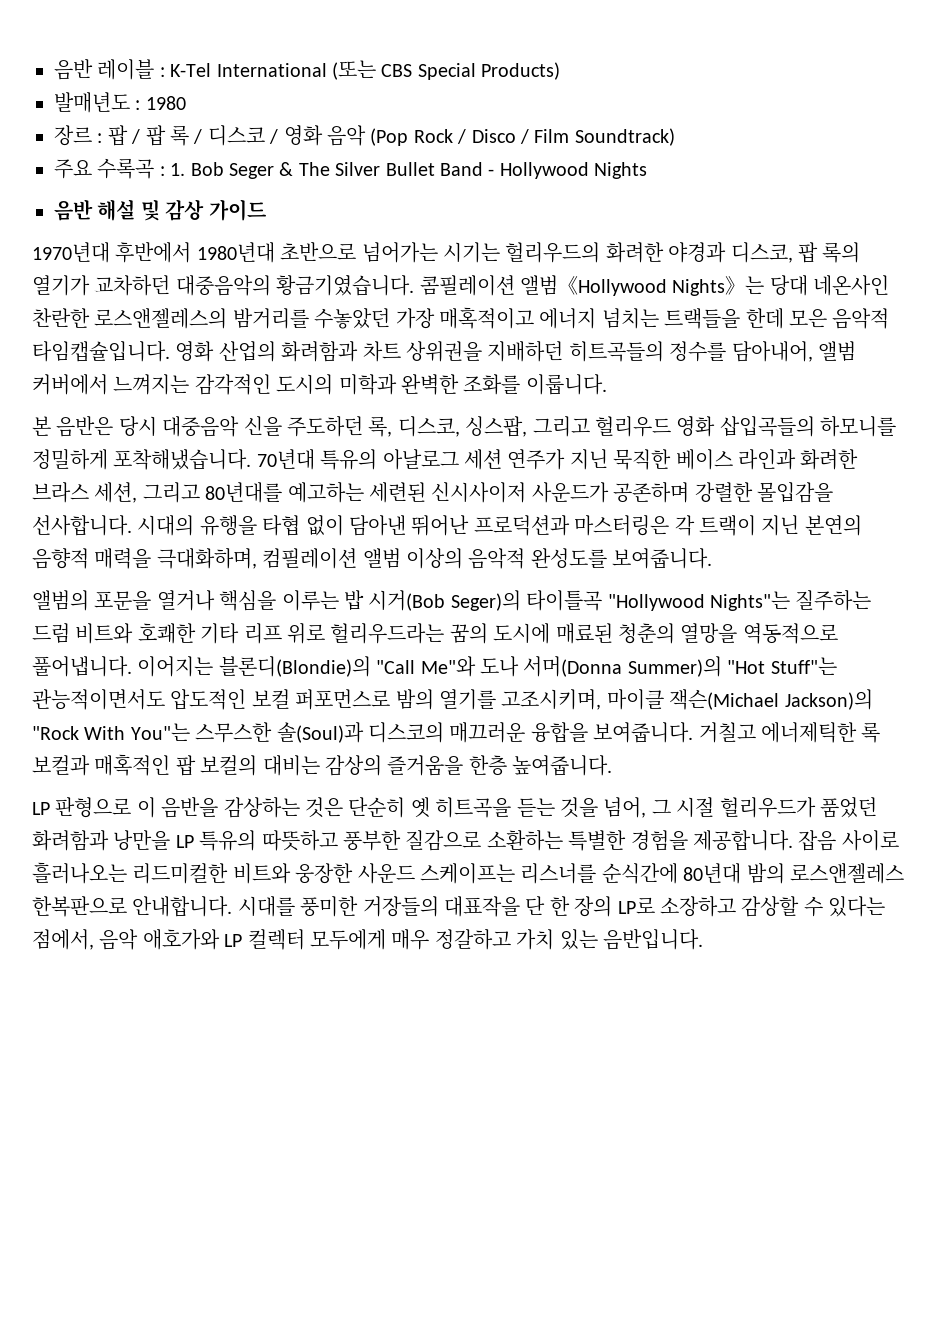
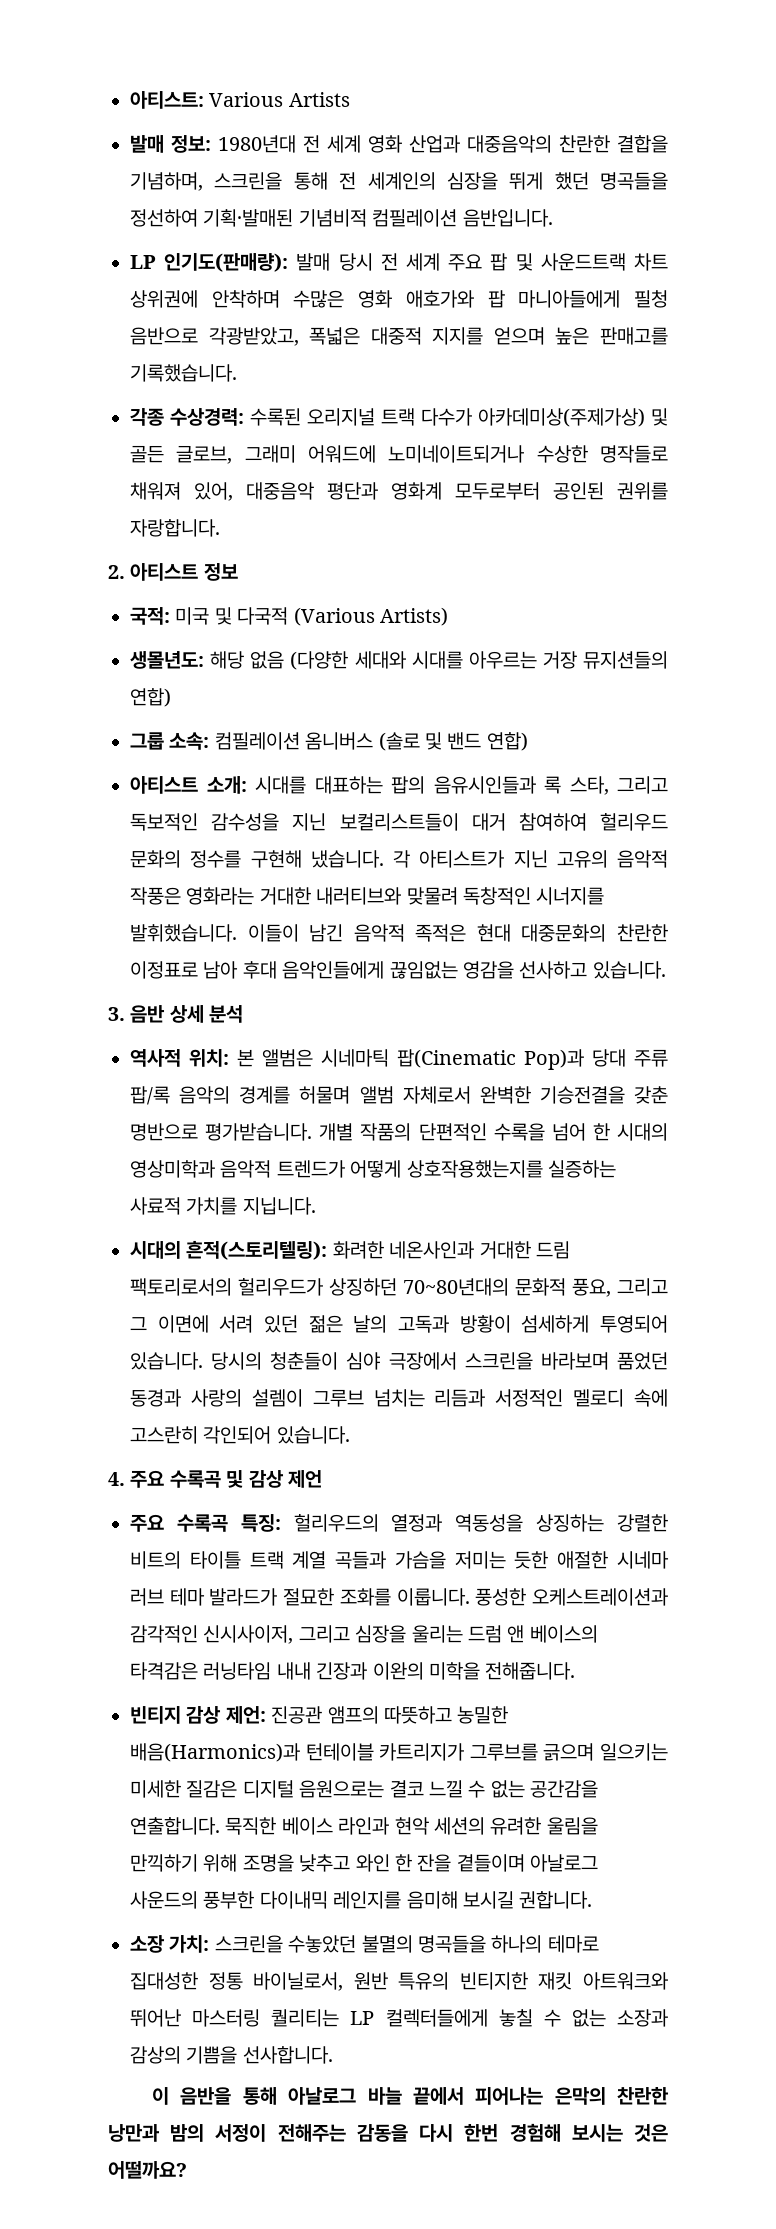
- 음반 레이블 : K-Tel International (또는 CBS Special Products)
- 발매년도 : 1980
- 장르 : 팝 / 팝 록 / 디스코 / 영화 음악 (Pop Rock / Disco / Film Soundtrack)
- 주요 수록곡 : 1. Bob Seger & The Silver Bullet Band - Hollywood Nights
- 음반 해설 및 감상 가이드
- 1970년대 후반에서 1980년대 초반으로 넘어가는 시기는 헐리우드의 화려한 야경과 디스코, 팝 록의 열기가 교차하던 대중음악의 황금기였습니다. 콤필레이션 앨범《Hollywood Nights》는 당대 네온사인 찬란한 로스앤젤레스의 밤거리를 수놓았던 가장 매혹적이고 에너지 넘치는 트랙들을 한데 모은 음악적 타임캡슐입니다. 영화 산업의 화려함과 차트 상위권을 지배하던 히트곡들의 정수를 담아내어, 앨범 커버에서 느껴지는 감각적인 도시의 미학과 완벽한 조화를 이룹니다.
- 본 음반은 당시 대중음악 신을 주도하던 록, 디스코, 싱스팝, 그리고 헐리우드 영화 삽입곡들의 하모니를 정밀하게 포착해냈습니다. 70년대 특유의 아날로그 세션 연주가 지닌 묵직한 베이스 라인과 화려한 브라스 세션, 그리고 80년대를 예고하는 세련된 신시사이저 사운드가 공존하며 강렬한 몰입감을 선사합니다. 시대의 유행을 타협 없이 담아낸 뛰어난 프로덕션과 마스터링은 각 트랙이 지닌 본연의 음향적 매력을 극대화하며, 컴필레이션 앨범 이상의 음악적 완성도를 보여줍니다.
- 앨범의 포문을 열거나 핵심을 이루는 밥 시거(Bob Seger)의 타이틀곡 "Hollywood Nights"는 질주하는 드럼 비트와 호쾌한 기타 리프 위로 헐리우드라는 꿈의 도시에 매료된 청춘의 열망을 역동적으로 풀어냅니다. 이어지는 블론디(Blondie)의 "Call Me"와 도나 서머(Donna Summer)의 "Hot Stuff"는 관능적이면서도 압도적인 보컬 퍼포먼스로 밤의 열기를 고조시키며, 마이클 잭슨(Michael Jackson)의 "Rock With You"는 스무스한 솔(Soul)과 디스코의 매끄러운 융합을 보여줍니다. 거칠고 에너제틱한 록 보컬과 매혹적인 팝 보컬의 대비는 감상의 즐거움을 한층 높여줍니다.
- LP 판형으로 이 음반을 감상하는 것은 단순히 옛 히트곡을 듣는 것을 넘어, 그 시절 헐리우드가 품었던 화려함과 낭만을 LP 특유의 따뜻하고 풍부한 질감으로 소환하는 특별한 경험을 제공합니다. 잡음 사이로 흘러나오는 리드미컬한 비트와 웅장한 사운드 스케이프는 리스너를 순식간에 80년대 밤의 로스앤젤레스 한복판으로 안내합니다. 시대를 풍미한 거장들의 대표작을 단 한 장의 LP로 소장하고 감상할 수 있다는 점에서, 음악 애호가와 LP 컬렉터 모두에게 매우 정갈하고 가치 있는 음반입니다.
+ 아티스트: Various Artists
+ 발매 정보: 1980년대 전 세계 영화 산업과 대중음악의 찬란한 결합을 기념하며, 스크린을 통해 전 세계인의 심장을 뛰게 했던 명곡들을 정선하여 기획·발매된 기념비적 컴필레이션 음반입니다.
+ LP 인기도(판매량): 발매 당시 전 세계 주요 팝 및 사운드트랙 차트 상위권에 안착하며 수많은 영화 애호가와 팝 마니아들에게 필청 음반으로 각광받았고, 폭넓은 대중적 지지를 얻으며 높은 판매고를 기록했습니다.
+ 각종 수상경력: 수록된 오리지널 트랙 다수가 아카데미상(주제가상) 및 골든 글로브, 그래미 어워드에 노미네이트되거나 수상한 명작들로 채워져 있어, 대중음악 평단과 영화계 모두로부터 공인된 권위를 자랑합니다.
+ 2. 아티스트 정보
+ 국적: 미국 및 다국적 (Various Artists)
+ 생몰년도: 해당 없음 (다양한 세대와 시대를 아우르는 거장 뮤지션들의 연합)
+ 그룹 소속: 컴필레이션 옴니버스 (솔로 및 밴드 연합)
+ 아티스트 소개: 시대를 대표하는 팝의 음유시인들과 록 스타, 그리고 독보적인 감수성을 지닌 보컬리스트들이 대거 참여하여 헐리우드 문화의 정수를 구현해 냈습니다. 각 아티스트가 지닌 고유의 음악적 작풍은 영화라는 거대한 내러티브와 맞물려 독창적인 시너지를 발휘했습니다. 이들이 남긴 음악적 족적은 현대 대중문화의 찬란한 이정표로 남아 후대 음악인들에게 끊임없는 영감을 선사하고 있습니다.
+ 3. 음반 상세 분석
+ 역사적 위치: 본 앨범은 시네마틱 팝(Cinematic Pop)과 당대 주류 팝/록 음악의 경계를 허물며 앨범 자체로서 완벽한 기승전결을 갖춘 명반으로 평가받습니다. 개별 작품의 단편적인 수록을 넘어 한 시대의 영상미학과 음악적 트렌드가 어떻게 상호작용했는지를 실증하는 사료적 가치를 지닙니다.
+ 시대의 흔적(스토리텔링): 화려한 네온사인과 거대한 드림 팩토리로서의 헐리우드가 상징하던 70~80년대의 문화적 풍요, 그리고 그 이면에 서려 있던 젊은 날의 고독과 방황이 섬세하게 투영되어 있습니다. 당시의 청춘들이 심야 극장에서 스크린을 바라보며 품었던 동경과 사랑의 설렘이 그루브 넘치는 리듬과 서정적인 멜로디 속에 고스란히 각인되어 있습니다.
+ 4. 주요 수록곡 및 감상 제언
+ 주요 수록곡 특징: 헐리우드의 열정과 역동성을 상징하는 강렬한 비트의 타이틀 트랙 계열 곡들과 가슴을 저미는 듯한 애절한 시네마 러브 테마 발라드가 절묘한 조화를 이룹니다. 풍성한 오케스트레이션과 감각적인 신시사이저, 그리고 심장을 울리는 드럼 앤 베이스의 타격감은 러닝타임 내내 긴장과 이완의 미학을 전해줍니다.
+ 빈티지 감상 제언: 진공관 앰프의 따뜻하고 농밀한 배음(Harmonics)과 턴테이블 카트리지가 그루브를 긁으며 일으키는 미세한 질감은 디지털 음원으로는 결코 느낄 수 없는 공간감을 연출합니다. 묵직한 베이스 라인과 현악 세션의 유려한 울림을 만끽하기 위해 조명을 낮추고 와인 한 잔을 곁들이며 아날로그 사운드의 풍부한 다이내믹 레인지를 음미해 보시길 권합니다.
+ 소장 가치: 스크린을 수놓았던 불멸의 명곡들을 하나의 테마로 집대성한 정통 바이닐로서, 원반 특유의 빈티지한 재킷 아트워크와 뛰어난 마스터링 퀄리티는 LP 컬렉터들에게 놓칠 수 없는 소장과 감상의 기쁨을 선사합니다.
+ 이 음반을 통해 아날로그 바늘 끝에서 피어나는 은막의 찬란한 낭만과 밤의 서정이 전해주는 감동을 다시 한번 경험해 보시는 것은 어떨까요?

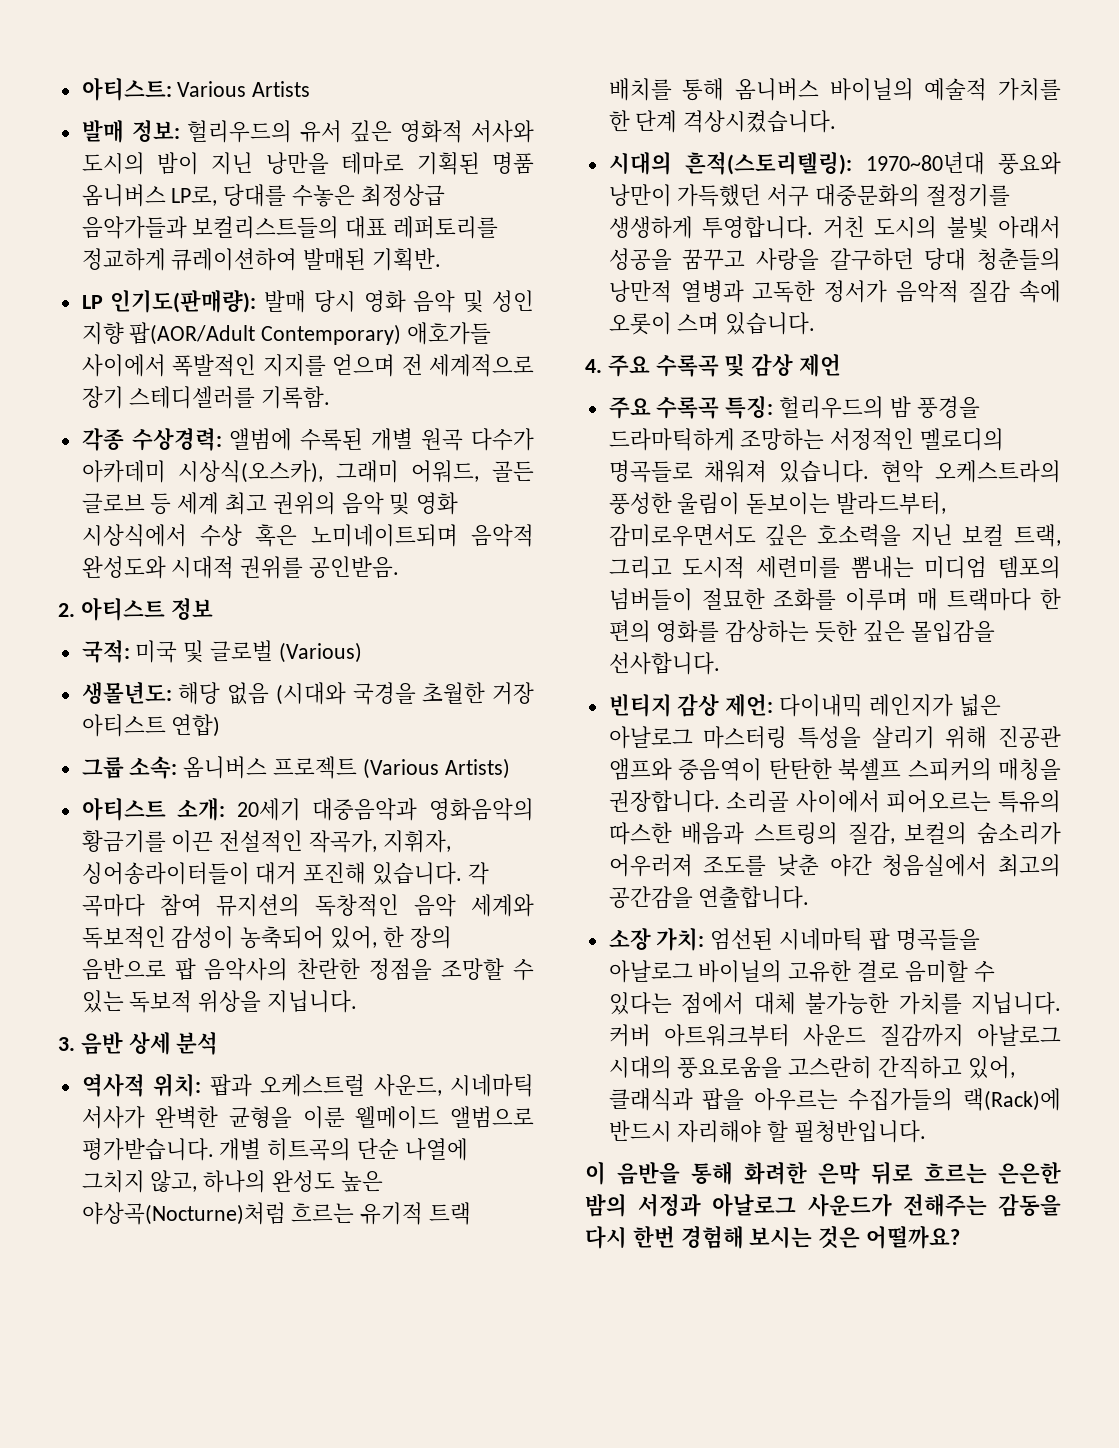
- 발매 정보: 1980년대 전 세계 영화 산업과 대중음악의 찬란한 결합을 기념하며, 스크린을 통해 전 세계인의 심장을 뛰게 했던 명곡들을 정선하여 기획·발매된 기념비적 컴필레이션 음반입니다.
- LP 인기도(판매량): 발매 당시 전 세계 주요 팝 및 사운드트랙 차트 상위권에 안착하며 수많은 영화 애호가와 팝 마니아들에게 필청 음반으로 각광받았고, 폭넓은 대중적 지지를 얻으며 높은 판매고를 기록했습니다.
- 각종 수상경력: 수록된 오리지널 트랙 다수가 아카데미상(주제가상) 및 골든 글로브, 그래미 어워드에 노미네이트되거나 수상한 명작들로 채워져 있어, 대중음악 평단과 영화계 모두로부터 공인된 권위를 자랑합니다.
+ 발매 정보: 헐리우드의 유서 깊은 영화적 서사와 도시의 밤이 지닌 낭만을 테마로 기획된 명품 옴니버스 LP로, 당대를 수놓은 최정상급 음악가들과 보컬리스트들의 대표 레퍼토리를 정교하게 큐레이션하여 발매된 기획반.
+ LP 인기도(판매량): 발매 당시 영화 음악 및 성인 지향 팝(AOR/Adult Contemporary) 애호가들 사이에서 폭발적인 지지를 얻으며 전 세계적으로 장기 스테디셀러를 기록함.
+ 각종 수상경력: 앨범에 수록된 개별 원곡 다수가 아카데미 시상식(오스카), 그래미 어워드, 골든 글로브 등 세계 최고 권위의 음악 및 영화 시상식에서 수상 혹은 노미네이트되며 음악적 완성도와 시대적 권위를 공인받음.
- 국적: 미국 및 다국적 (Various Artists)
+ 국적: 미국 및 글로벌 (Various)
- 생몰년도: 해당 없음 (다양한 세대와 시대를 아우르는 거장 뮤지션들의 연합)
- 그룹 소속: 컴필레이션 옴니버스 (솔로 및 밴드 연합)
- 아티스트 소개: 시대를 대표하는 팝의 음유시인들과 록 스타, 그리고 독보적인 감수성을 지닌 보컬리스트들이 대거 참여하여 헐리우드 문화의 정수를 구현해 냈습니다. 각 아티스트가 지닌 고유의 음악적 작풍은 영화라는 거대한 내러티브와 맞물려 독창적인 시너지를 발휘했습니다. 이들이 남긴 음악적 족적은 현대 대중문화의 찬란한 이정표로 남아 후대 음악인들에게 끊임없는 영감을 선사하고 있습니다.
+ 생몰년도: 해당 없음 (시대와 국경을 초월한 거장 아티스트 연합)
+ 그룹 소속: 옴니버스 프로젝트 (Various Artists)
+ 아티스트 소개: 20세기 대중음악과 영화음악의 황금기를 이끈 전설적인 작곡가, 지휘자, 싱어송라이터들이 대거 포진해 있습니다. 각 곡마다 참여 뮤지션의 독창적인 음악 세계와 독보적인 감성이 농축되어 있어, 한 장의 음반으로 팝 음악사의 찬란한 정점을 조망할 수 있는 독보적 위상을 지닙니다.
- 역사적 위치: 본 앨범은 시네마틱 팝(Cinematic Pop)과 당대 주류 팝/록 음악의 경계를 허물며 앨범 자체로서 완벽한 기승전결을 갖춘 명반으로 평가받습니다. 개별 작품의 단편적인 수록을 넘어 한 시대의 영상미학과 음악적 트렌드가 어떻게 상호작용했는지를 실증하는 사료적 가치를 지닙니다.
- 시대의 흔적(스토리텔링): 화려한 네온사인과 거대한 드림 팩토리로서의 헐리우드가 상징하던 70~80년대의 문화적 풍요, 그리고 그 이면에 서려 있던 젊은 날의 고독과 방황이 섬세하게 투영되어 있습니다. 당시의 청춘들이 심야 극장에서 스크린을 바라보며 품었던 동경과 사랑의 설렘이 그루브 넘치는 리듬과 서정적인 멜로디 속에 고스란히 각인되어 있습니다.
+ 역사적 위치: 팝과 오케스트럴 사운드, 시네마틱 서사가 완벽한 균형을 이룬 웰메이드 앨범으로 평가받습니다. 개별 히트곡의 단순 나열에 그치지 않고, 하나의 완성도 높은 야상곡(Nocturne)처럼 흐르는 유기적 트랙 배치를 통해 옴니버스 바이닐의 예술적 가치를 한 단계 격상시켰습니다.
+ 시대의 흔적(스토리텔링): 1970~80년대 풍요와 낭만이 가득했던 서구 대중문화의 절정기를 생생하게 투영합니다. 거친 도시의 불빛 아래서 성공을 꿈꾸고 사랑을 갈구하던 당대 청춘들의 낭만적 열병과 고독한 정서가 음악적 질감 속에 오롯이 스며 있습니다.
- 주요 수록곡 특징: 헐리우드의 열정과 역동성을 상징하는 강렬한 비트의 타이틀 트랙 계열 곡들과 가슴을 저미는 듯한 애절한 시네마 러브 테마 발라드가 절묘한 조화를 이룹니다. 풍성한 오케스트레이션과 감각적인 신시사이저, 그리고 심장을 울리는 드럼 앤 베이스의 타격감은 러닝타임 내내 긴장과 이완의 미학을 전해줍니다.
- 빈티지 감상 제언: 진공관 앰프의 따뜻하고 농밀한 배음(Harmonics)과 턴테이블 카트리지가 그루브를 긁으며 일으키는 미세한 질감은 디지털 음원으로는 결코 느낄 수 없는 공간감을 연출합니다. 묵직한 베이스 라인과 현악 세션의 유려한 울림을 만끽하기 위해 조명을 낮추고 와인 한 잔을 곁들이며 아날로그 사운드의 풍부한 다이내믹 레인지를 음미해 보시길 권합니다.
- 소장 가치: 스크린을 수놓았던 불멸의 명곡들을 하나의 테마로 집대성한 정통 바이닐로서, 원반 특유의 빈티지한 재킷 아트워크와 뛰어난 마스터링 퀄리티는 LP 컬렉터들에게 놓칠 수 없는 소장과 감상의 기쁨을 선사합니다.
- 이 음반을 통해 아날로그 바늘 끝에서 피어나는 은막의 찬란한 낭만과 밤의 서정이 전해주는 감동을 다시 한번 경험해 보시는 것은 어떨까요?
+ 주요 수록곡 특징: 헐리우드의 밤 풍경을 드라마틱하게 조망하는 서정적인 멜로디의 명곡들로 채워져 있습니다. 현악 오케스트라의 풍성한 울림이 돋보이는 발라드부터, 감미로우면서도 깊은 호소력을 지닌 보컬 트랙, 그리고 도시적 세련미를 뽐내는 미디엄 템포의 넘버들이 절묘한 조화를 이루며 매 트랙마다 한 편의 영화를 감상하는 듯한 깊은 몰입감을 선사합니다.
+ 빈티지 감상 제언: 다이내믹 레인지가 넓은 아날로그 마스터링 특성을 살리기 위해 진공관 앰프와 중음역이 탄탄한 북셸프 스피커의 매칭을 권장합니다. 소리골 사이에서 피어오르는 특유의 따스한 배음과 스트링의 질감, 보컬의 숨소리가 어우러져 조도를 낮춘 야간 청음실에서 최고의 공간감을 연출합니다.
+ 소장 가치: 엄선된 시네마틱 팝 명곡들을 아날로그 바이닐의 고유한 결로 음미할 수 있다는 점에서 대체 불가능한 가치를 지닙니다. 커버 아트워크부터 사운드 질감까지 아날로그 시대의 풍요로움을 고스란히 간직하고 있어, 클래식과 팝을 아우르는 수집가들의 랙(Rack)에 반드시 자리해야 할 필청반입니다.
+ 이 음반을 통해 화려한 은막 뒤로 흐르는 은은한 밤의 서정과 아날로그 사운드가 전해주는 감동을 다시 한번 경험해 보시는 것은 어떨까요?

